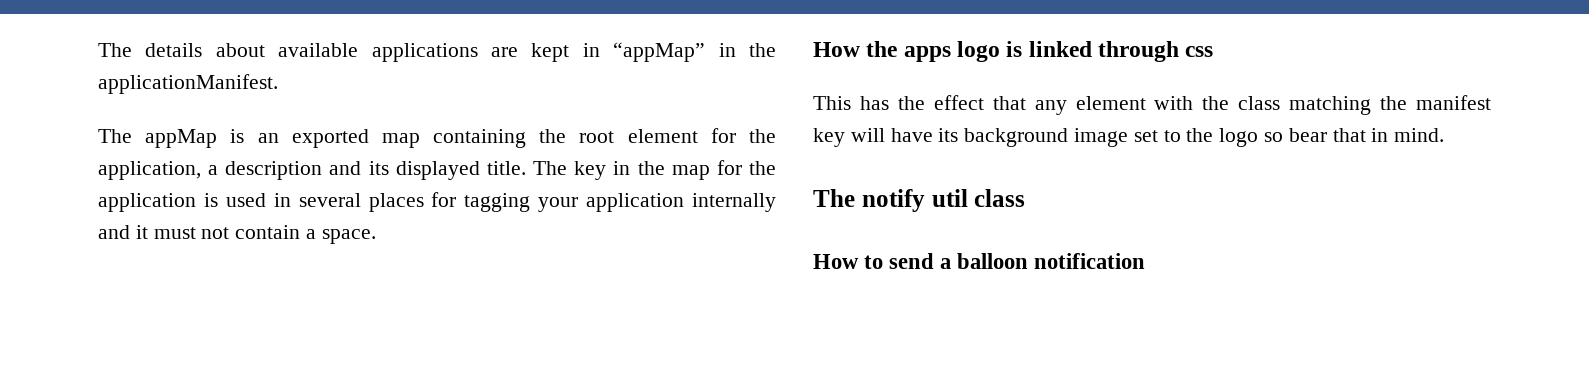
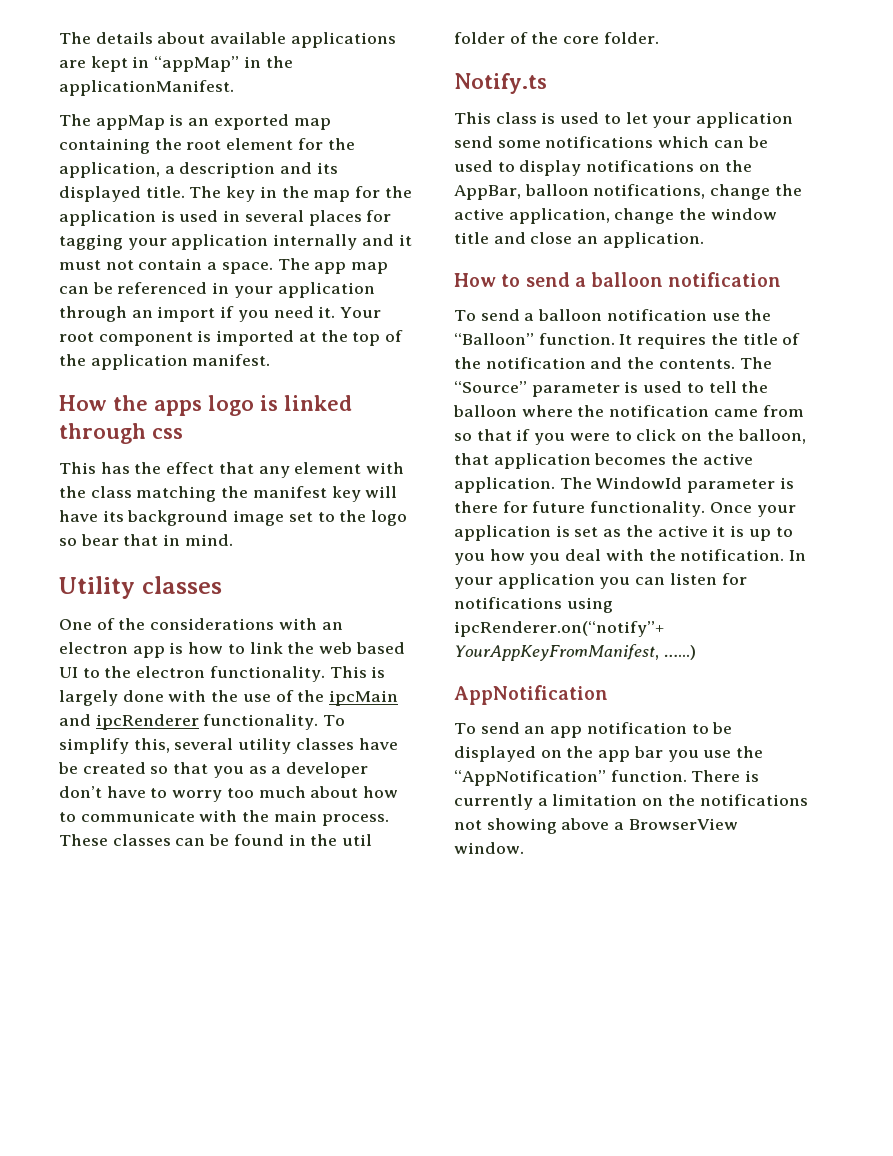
+ The app map can be referenced in your application through an import if you need it. Your root component is imported at the top of the application manifest.
- The notify util class
+ Utility classes
+ One of the considerations with an electron app is how to link the web based UI to the electron functionality. This is largely done with the use of the ipcMain and ipcRenderer functionality. To simplify this, several utility classes have be created so that you as a developer don’t have to worry too much about how to communicate with the main process. These classes can be found in the util folder of the core folder.
+ Notify.ts
+ This class is used to let your application send some notifications which can be used to display notifications on the AppBar, balloon notifications, change the active application, change the window title and close an application.
+ To send a balloon notification use the “Balloon” function. It requires the title of the notification and the contents. The “Source” parameter is used to tell the balloon where the notification came from so that if you were to click on the balloon, that application becomes the active application. The WindowId parameter is there for future functionality. Once your application is set as the active it is up to you how you deal with the notification. In your application you can listen for notifications using ipcRenderer.on(“notify”+ YourAppKeyFromManifest, …...)
+ AppNotification
+ To send an app notification to be displayed on the app bar you use the “AppNotification” function. There is currently a limitation on the notifications not showing above a BrowserView window.

